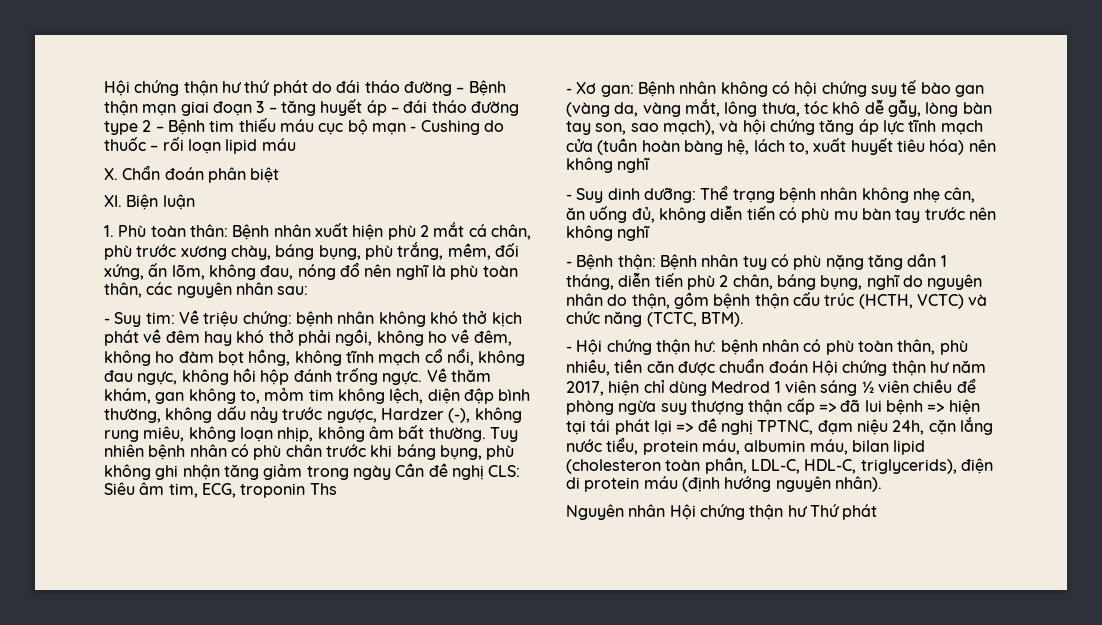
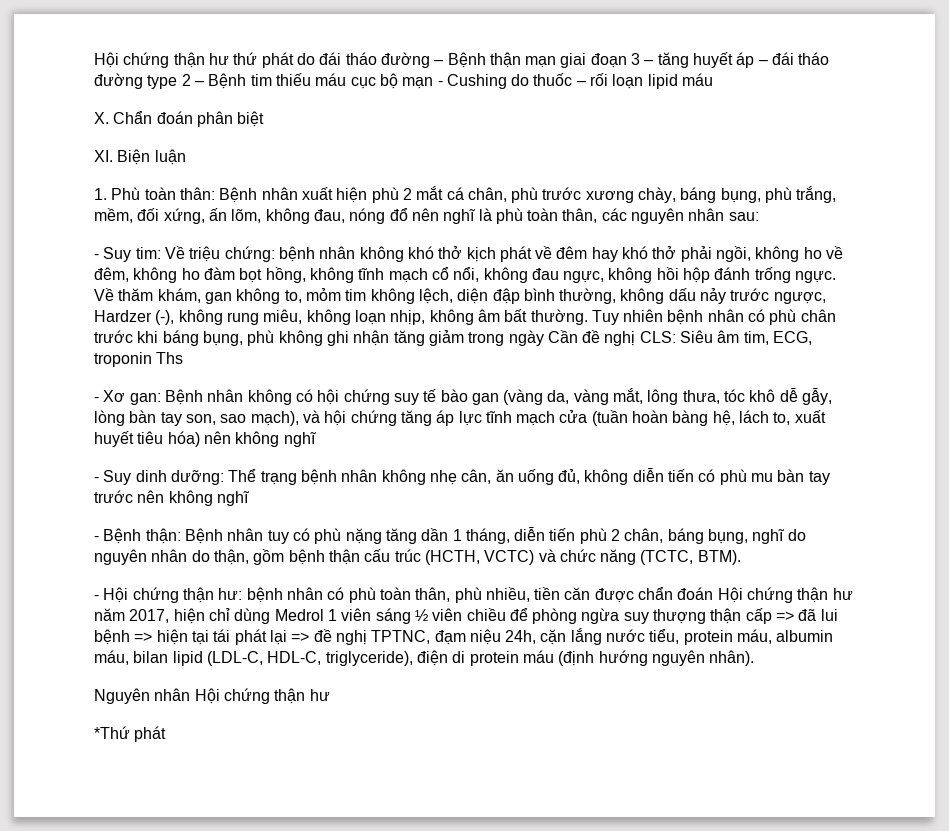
- bệnh nhân có phù toàn thân, phù nhiều, tiền căn được chuẩn đoán Hội chứng thận hư năm 2017, hiện chỉ dùng Medrod 1 viên sáng ½ viên chiều để phòng ngừa suy thượng thận cấp => đã lui bệnh => hiện tại tái phát lại => đề nghị TPTNC, đạm niệu 24h, cặn lắng nước tiểu, protein máu, albumin máu, bilan lipid (cholesteron toàn phần, LDL-C, HDL-C, triglycerids), điện di protein máu (định hướng nguyên nhân).
+ bệnh nhân có phù toàn thân, phù nhiều, tiền căn được chẩn đoán Hội chứng thận hư năm 2017, hiện chỉ dùng Medrol 1 viên sáng ½ viên chiều để phòng ngừa suy thượng thận cấp => đã lui bệnh => hiện tại tái phát lại => đề nghị TPTNC, đạm niệu 24h, cặn lắng nước tiểu, protein máu, albumin máu, bilan lipid (LDL-C, HDL-C, triglyceride), điện di protein máu (định hướng nguyên nhân).
- Nguyên nhân Hội chứng thận hư Thứ phát
+ Nguyên nhân Hội chứng thận hư
+ *Thứ phát

